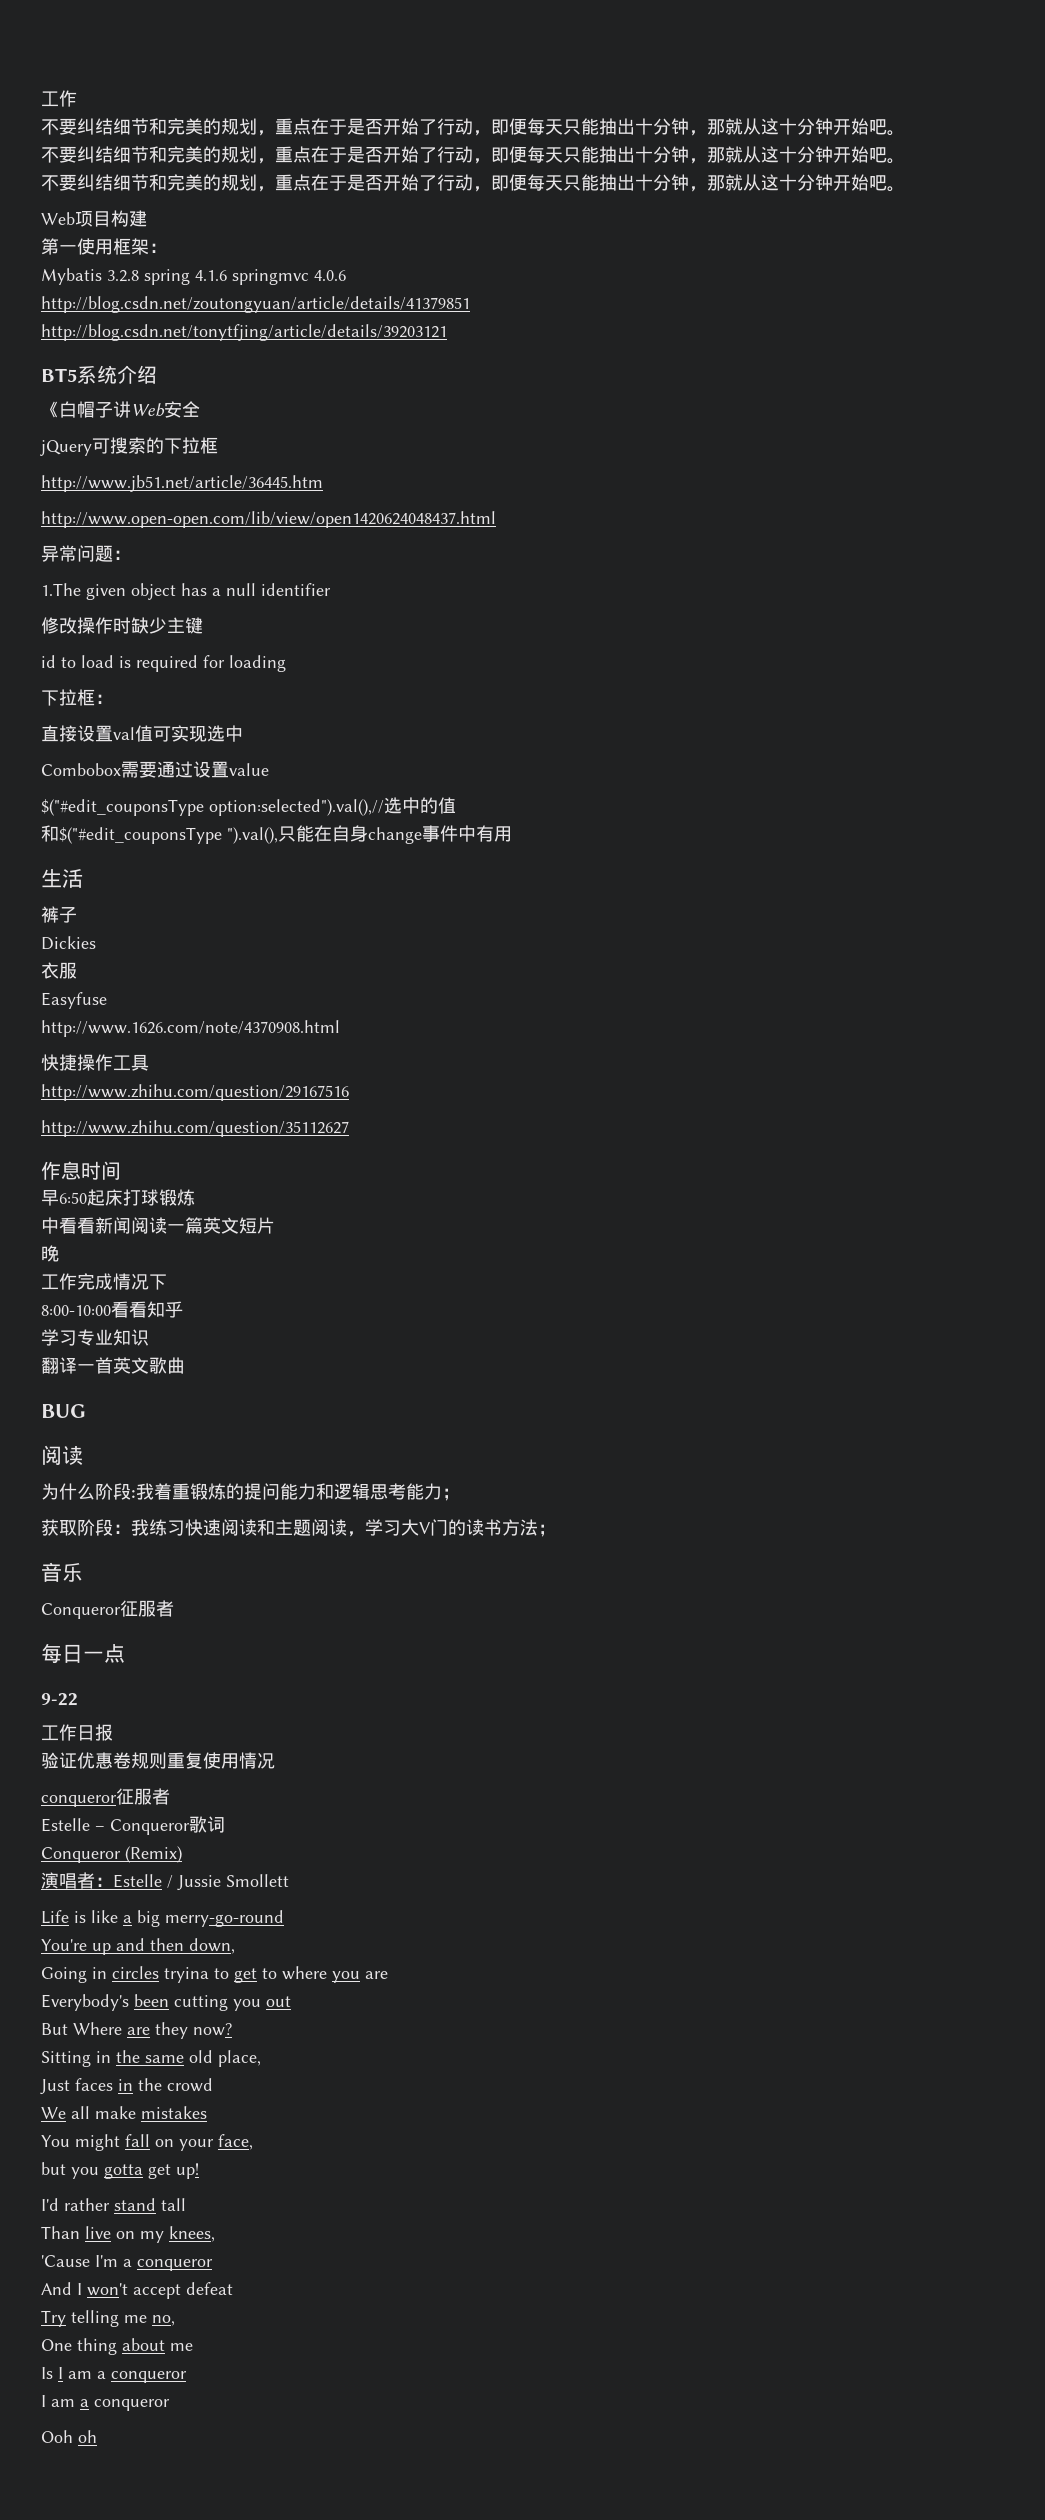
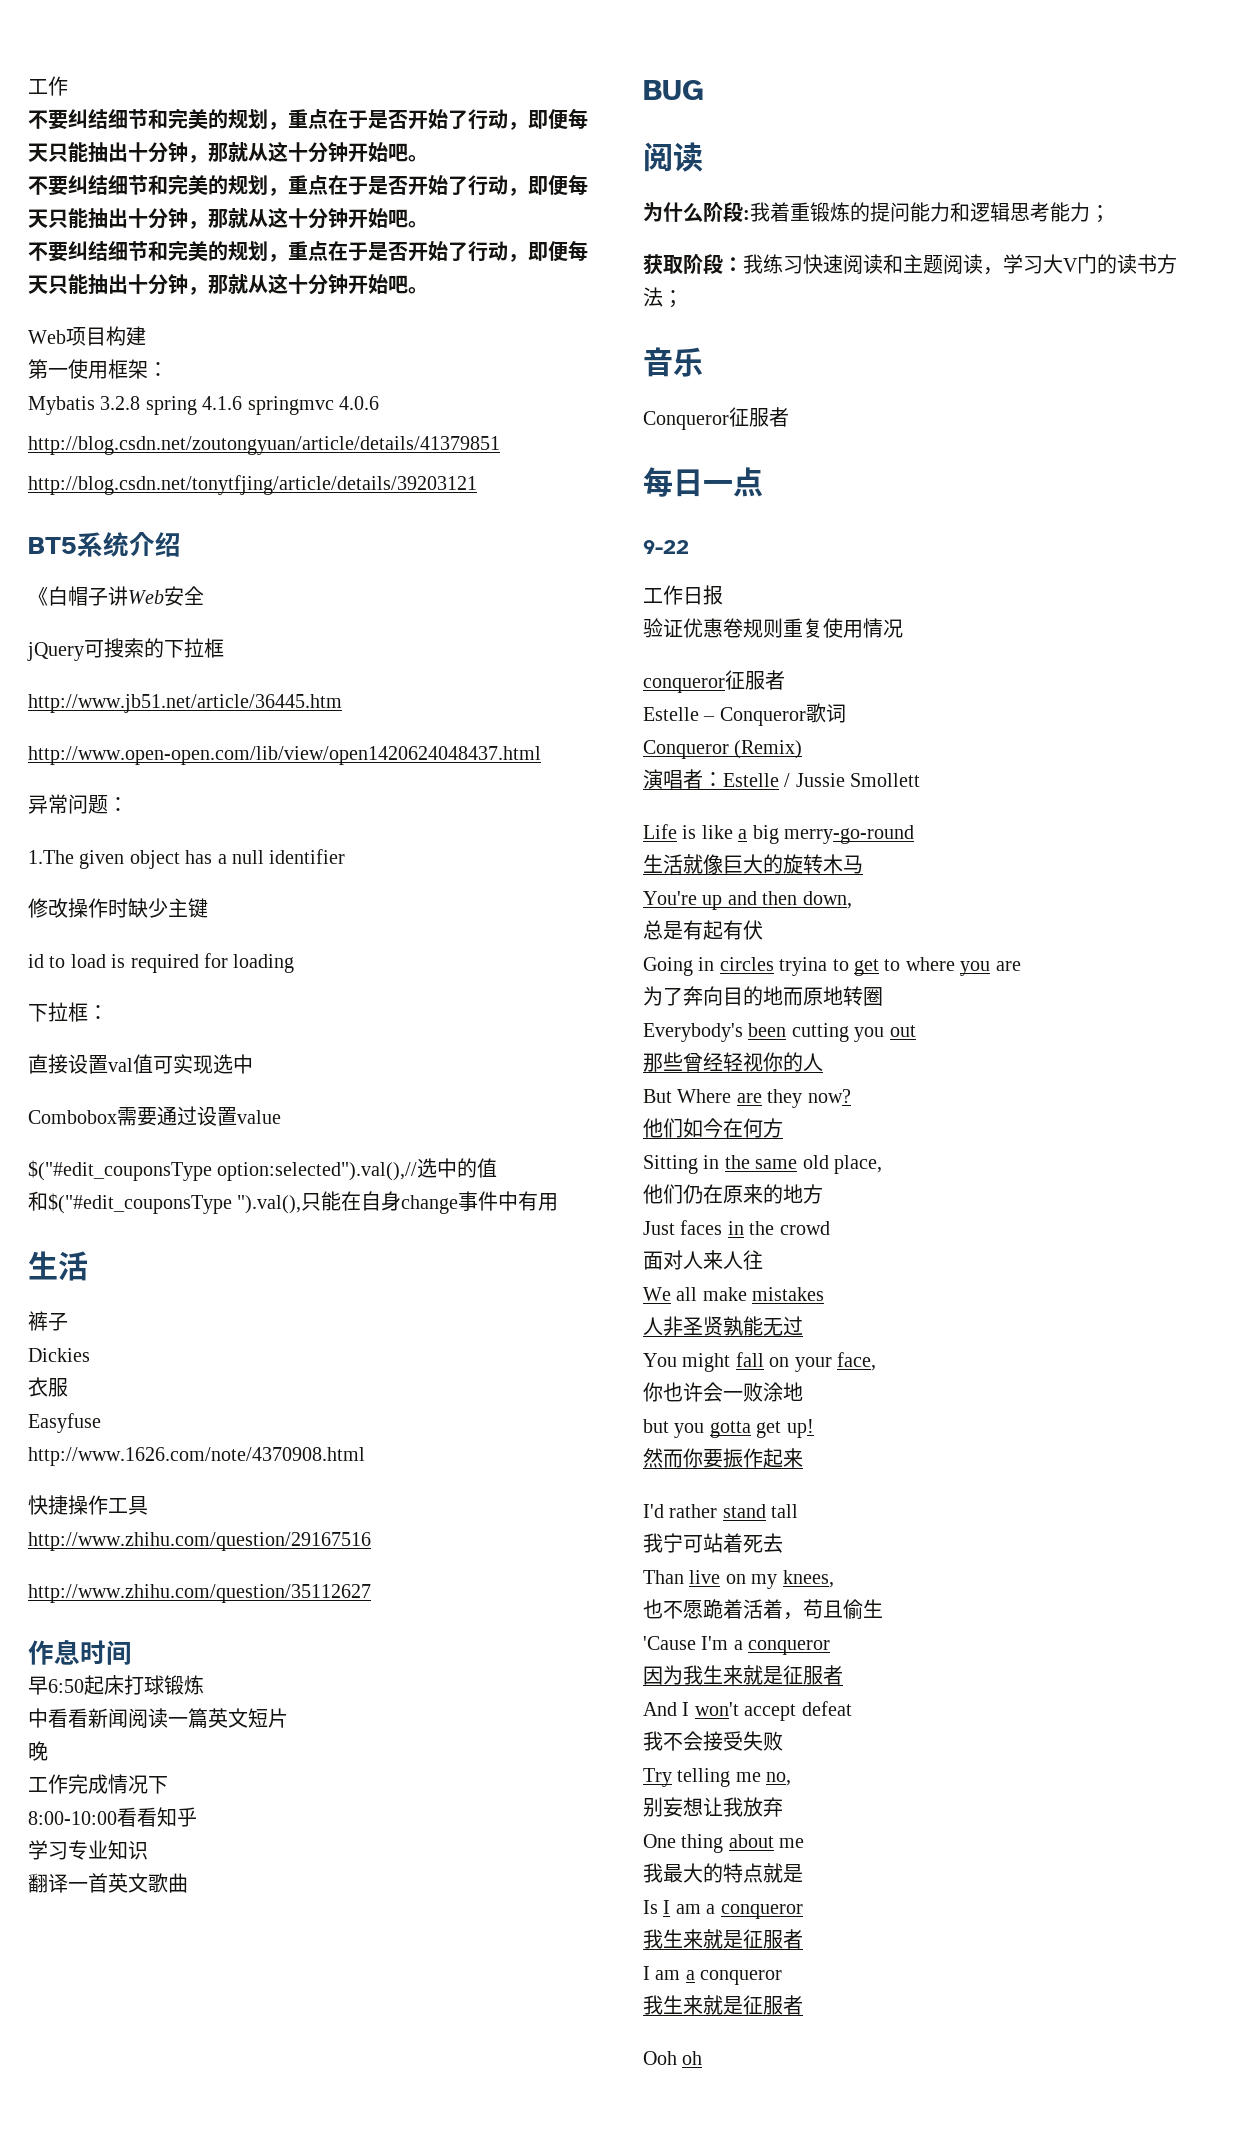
+ 生活就像巨大的旋转木马
+ 总是有起有伏
+ 为了奔向目的地而原地转圈
+ 那些曾经轻视你的人
+ 他们如今在何方
+ 他们仍在原来的地方
+ 面对人来人往
+ 人非圣贤孰能无过
+ 你也许会一败涂地
+ 然而你要振作起来
+ 我宁可站着死去
+ 也不愿跪着活着，苟且偷生
+ 因为我生来就是征服者
+ 我不会接受失败
+ 别妄想让我放弃
+ 我最大的特点就是
  Is I am a conqueror
+ 我生来就是征服者
  I am a conqueror
+ 我生来就是征服者

